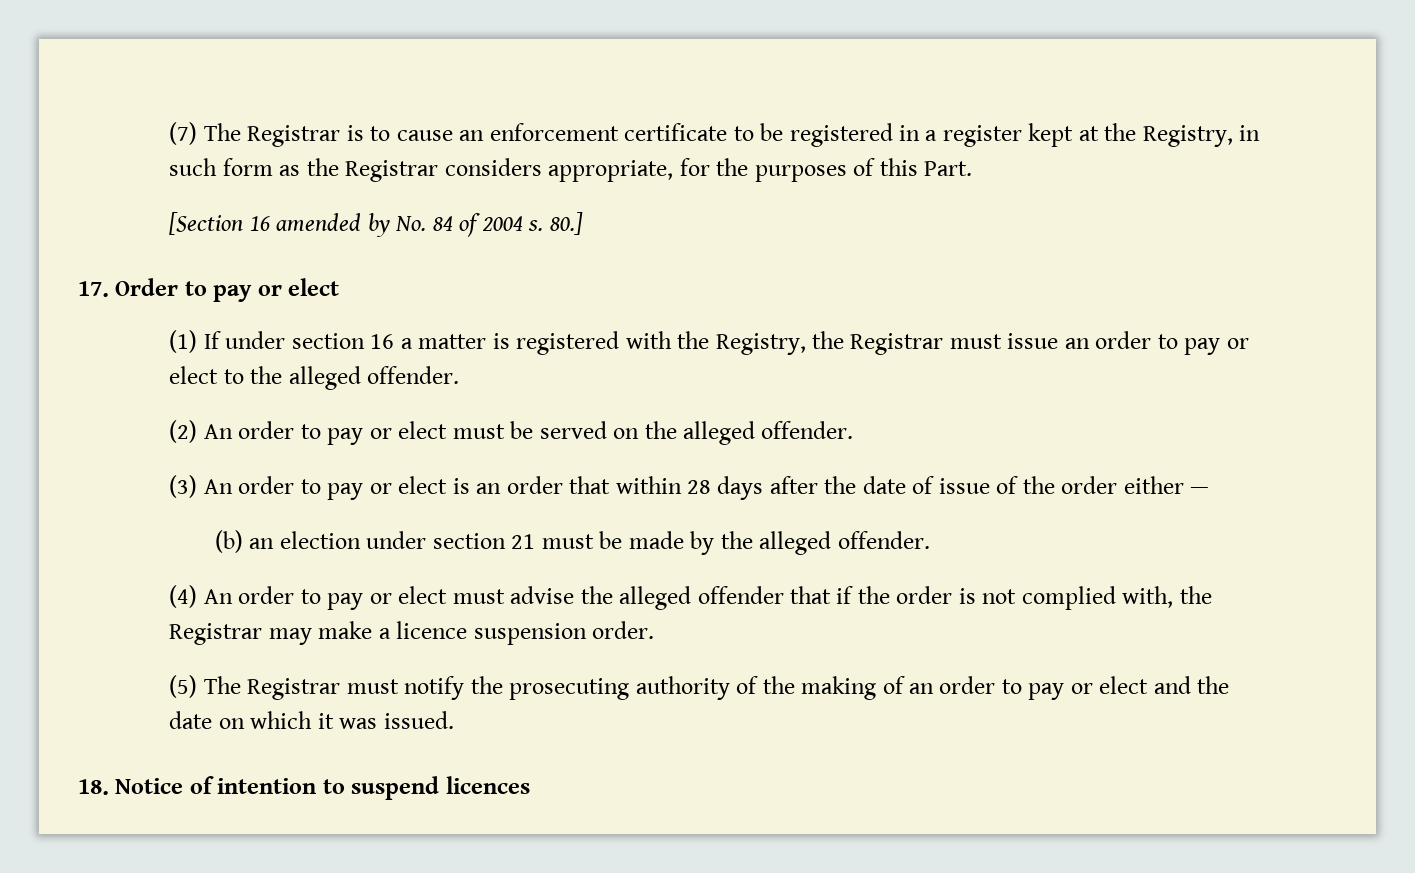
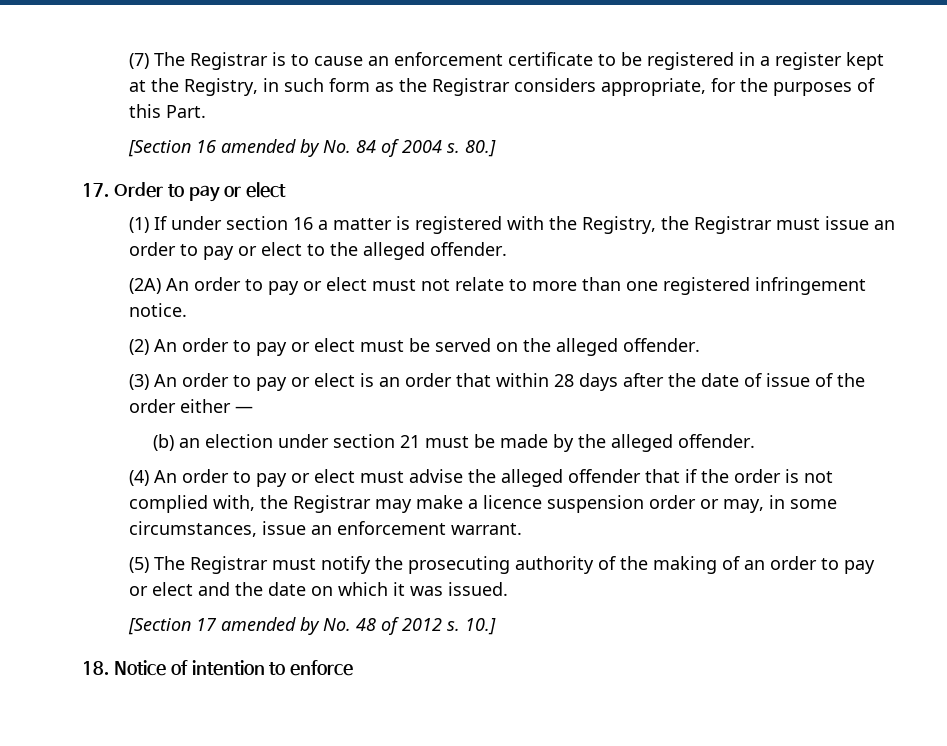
+ (2A) An order to pay or elect must not relate to more than one registered infringement notice.
- (4) An order to pay or elect must advise the alleged offender that if the order is not complied with, the Registrar may make a licence suspension order.
+ (4) An order to pay or elect must advise the alleged offender that if the order is not complied with, the Registrar may make a licence suspension order or may, in some circumstances, issue an enforcement warrant.
+ [Section 17 amended by No. 48 of 2012 s. 10.]
- 18. Notice of intention to suspend licences
+ 18. Notice of intention to enforce

